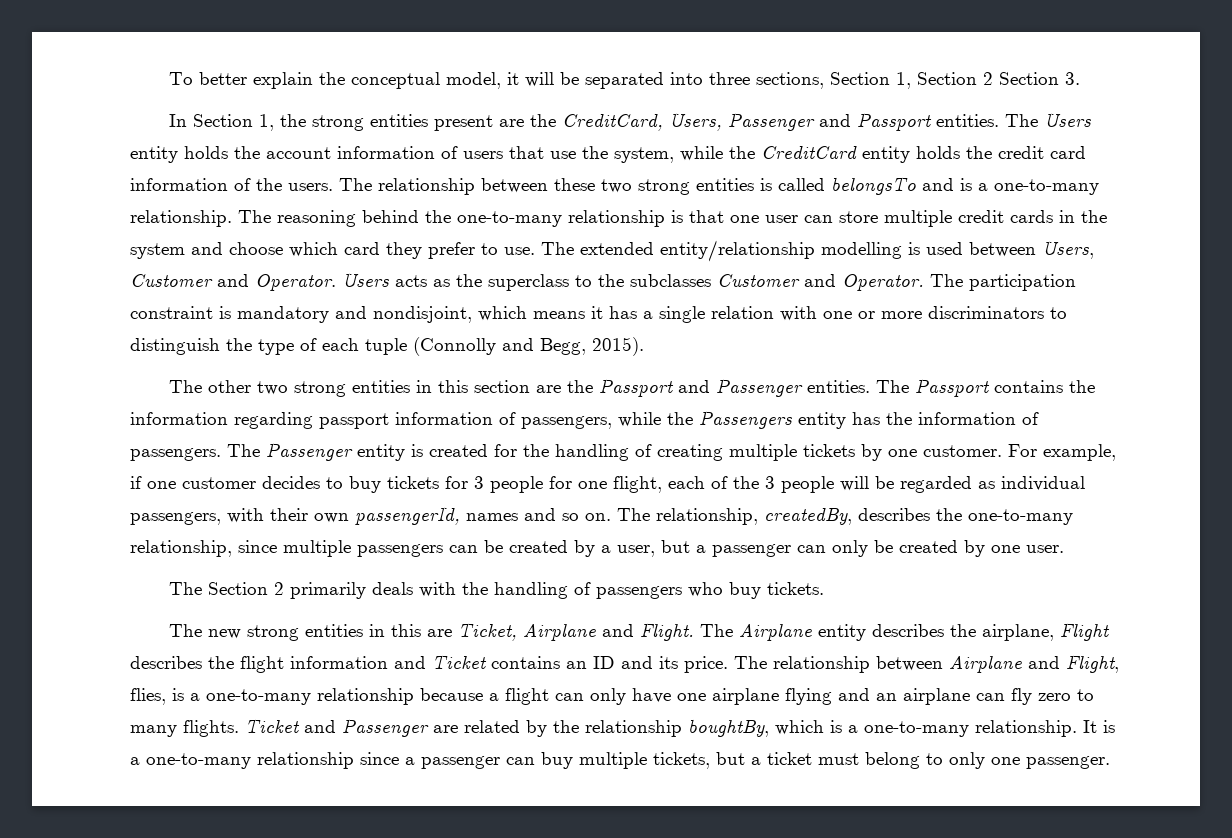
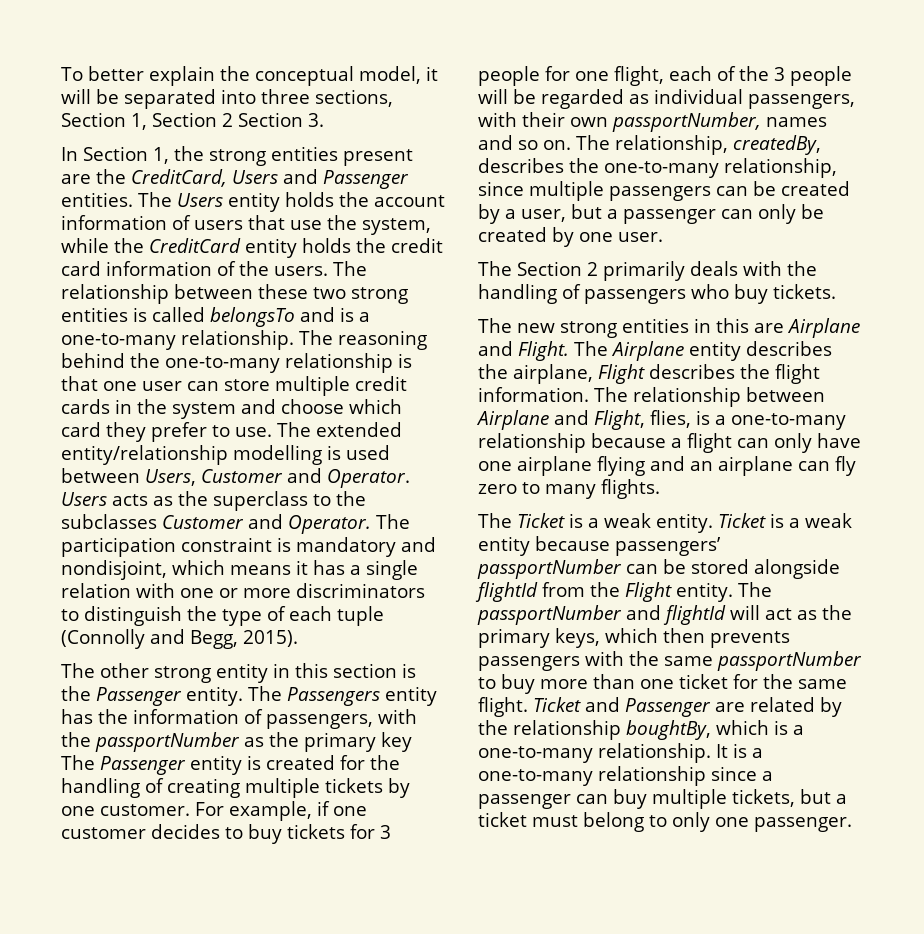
- In Section 1, the strong entities present are the CreditCard, Users, Passenger and Passport entities.
+ In Section 1, the strong entities present are the CreditCard, Users and Passenger entities.
- The other two strong entities in this section are the Passport and Passenger entities. The Passport contains the information regarding passport information of passengers, while the Passengers entity has the information of passengers. The Passenger entity is created for the handling of creating multiple tickets by one customer.
+ The other strong entity in this section is the Passenger entity. The Passengers entity has the information of passengers, with the passportNumber as the primary key The Passenger entity is created for the handling of creating multiple tickets by one customer.
- For example, if one customer decides to buy tickets for 3 people for one flight, each of the 3 people will be regarded as individual passengers, with their own passengerId, names and so on.
+ For example, if one customer decides to buy tickets for 3 people for one flight, each of the 3 people will be regarded as individual passengers, with their own passportNumber, names and so on.
- The new strong entities in this are Ticket, Airplane and Flight.
+ The new strong entities in this are Airplane and Flight.
- The Airplane entity describes the airplane, Flight describes the flight information and Ticket contains an ID and its price.
+ The Airplane entity describes the airplane, Flight describes the flight information.
- The relationship between Airplane and Flight, flies, is a one-to-many relationship because a flight can only have one airplane flying and an airplane can fly zero to many flights. Ticket and Passenger are related by the relationship boughtBy, which is a one-to-many relationship.
+ The relationship between Airplane and Flight, flies, is a one-to-many relationship because a flight can only have one airplane flying and an airplane can fly zero to many flights.
+ The Ticket is a weak entity. Ticket is a weak entity because passengers’ passportNumber can be stored alongside flightId from the Flight entity. The passportNumber and flightId will act as the primary keys, which then prevents passengers with the same passportNumber to buy more than one ticket for the same flight. Ticket and Passenger are related by the relationship boughtBy, which is a one-to-many relationship.

